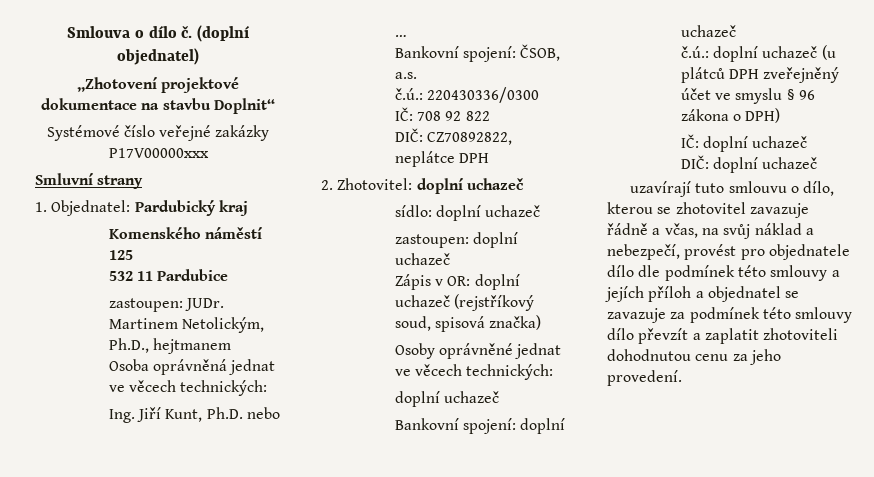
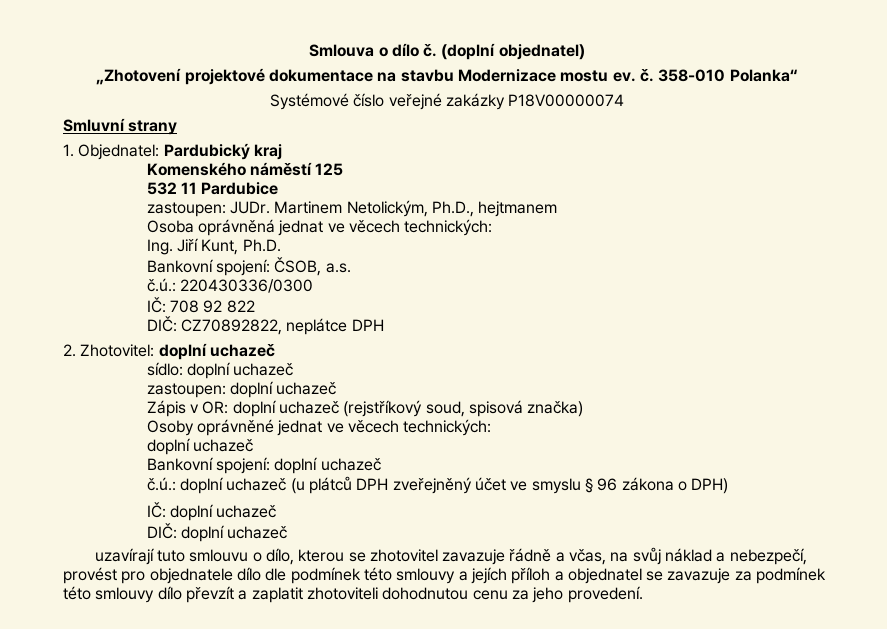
- „Zhotovení projektové dokumentace na stavbu Doplnit“
+ „Zhotovení projektové dokumentace na stavbu Modernizace mostu ev. č. 358-010 Polanka“
- Systémové číslo veřejné zakázky P17V00000xxx
+ Systémové číslo veřejné zakázky P18V00000074
- Ing. Jiří Kunt, Ph.D. nebo …
+ Ing. Jiří Kunt, Ph.D.

